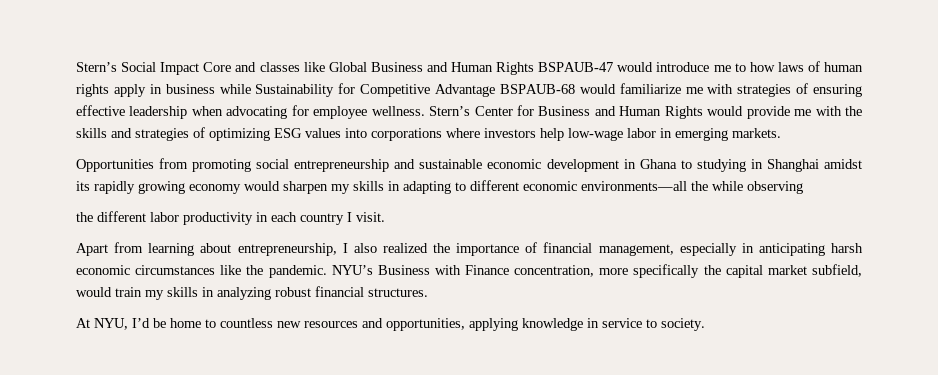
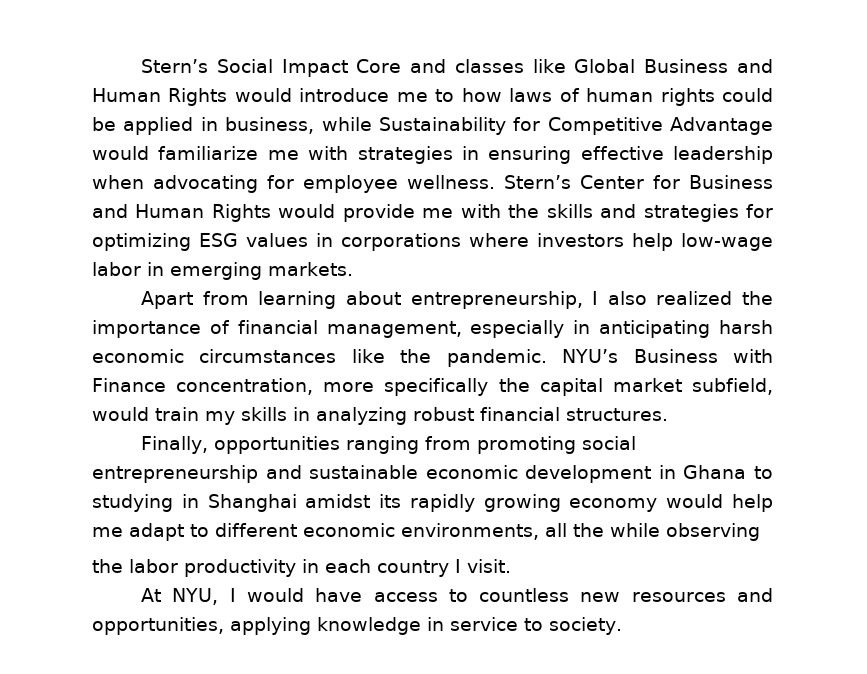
- Stern’s Social Impact Core and classes like Global Business and Human Rights BSPAUB-47 would introduce me to how laws of human rights apply in business while Sustainability for Competitive Advantage BSPAUB-68 would familiarize me with strategies of ensuring effective leadership when advocating for employee wellness.
+ Stern’s Social Impact Core and classes like Global Business and Human Rights would introduce me to how laws of human rights could be applied in business, while Sustainability for Competitive Advantage would familiarize me with strategies in ensuring effective leadership when advocating for employee wellness.
- Stern’s Center for Business and Human Rights would provide me with the skills and strategies of optimizing ESG values into corporations where investors help low-wage labor in emerging markets.
+ Stern’s Center for Business and Human Rights would provide me with the skills and strategies for optimizing ESG values in corporations where investors help low-wage labor in emerging markets.
- Opportunities from promoting social entrepreneurship and sustainable economic development in Ghana to studying in Shanghai amidst its rapidly growing economy would sharpen my skills in adapting to different economic environments—all the while observing
- the different labor productivity in each country I visit.
- At NYU, I’d be home to countless new resources and opportunities, applying knowledge in service to society.
+ Finally, opportunities ranging from promoting social entrepreneurship and sustainable economic development in Ghana to studying in Shanghai amidst its rapidly growing economy would help me adapt to different economic environments, all the while observing
+ the labor productivity in each country I visit.
+ At NYU, I would have access to countless new resources and opportunities, applying knowledge in service to society.

